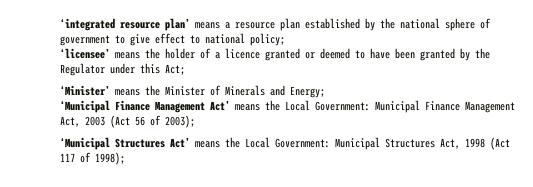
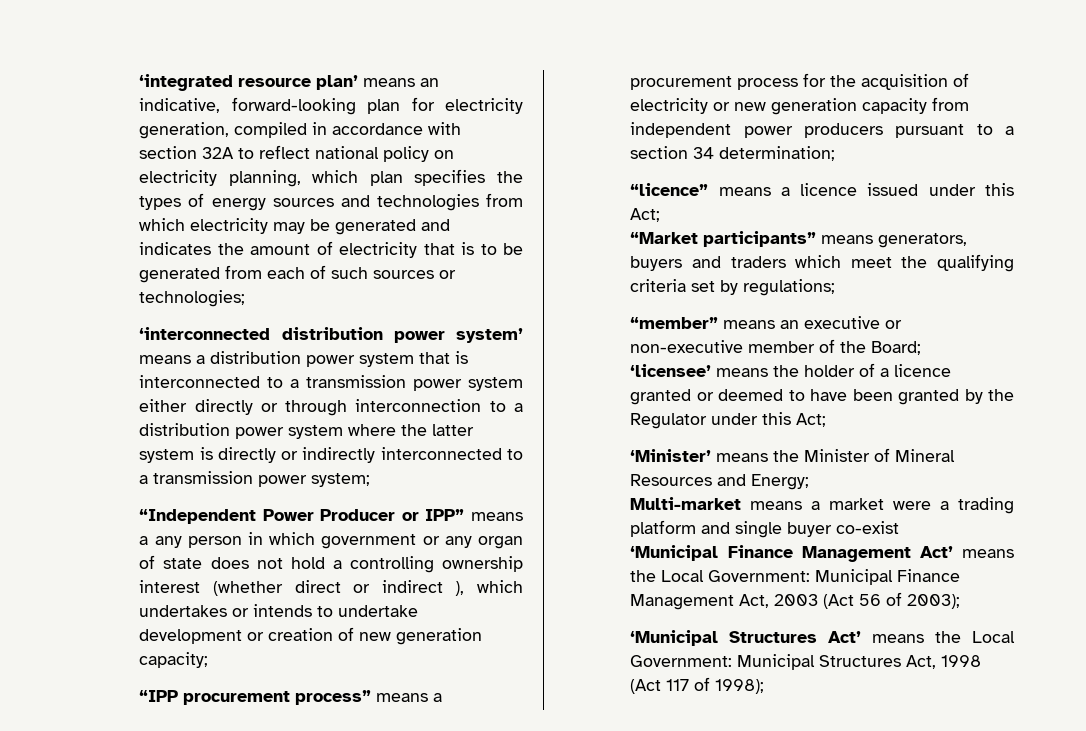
- ‘integrated resource plan’ means a resource plan established by the national sphere of government to give effect to national policy;
+ ‘integrated resource plan’ means an indicative, forward-looking plan for electricity generation, compiled in accordance with section 32A to reflect national policy on electricity planning, which plan specifies the types of energy sources and technologies from which electricity may be generated and indicates the amount of electricity that is to be generated from each of such sources or technologies;
+ ‘interconnected distribution power system’ means a distribution power system that is interconnected to a transmission power system either directly or through interconnection to a distribution power system where the latter system is directly or indirectly interconnected to a transmission power system;
+ “Independent Power Producer or IPP” means a any person in which government or any organ of state does not hold a controlling ownership interest (whether direct or indirect ), which undertakes or intends to undertake development or creation of new generation capacity;
+ “IPP procurement process” means a procurement process for the acquisition of electricity or new generation capacity from independent power producers pursuant to a section 34 determination;
+ “licence” means a licence issued under this Act;
+ “Market participants” means generators, buyers and traders which meet the qualifying criteria set by regulations;
+ “member” means an executive or non-executive member of the Board;
- ‘Minister’ means the Minister of Minerals and Energy;
+ ‘Minister’ means the Minister of Mineral Resources and Energy;
+ Multi-market means a market were a trading platform and single buyer co-exist

